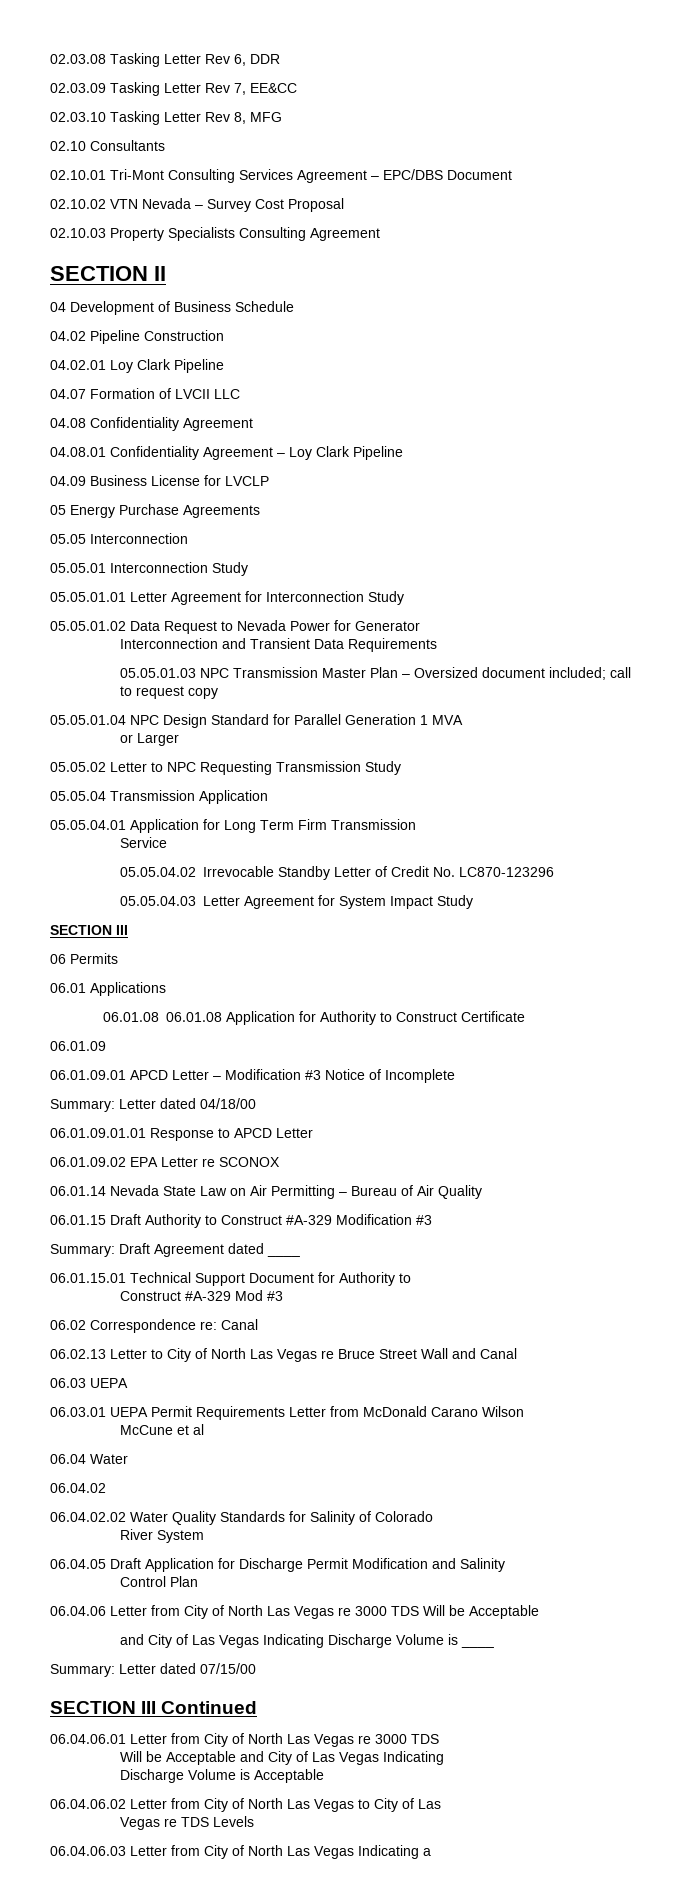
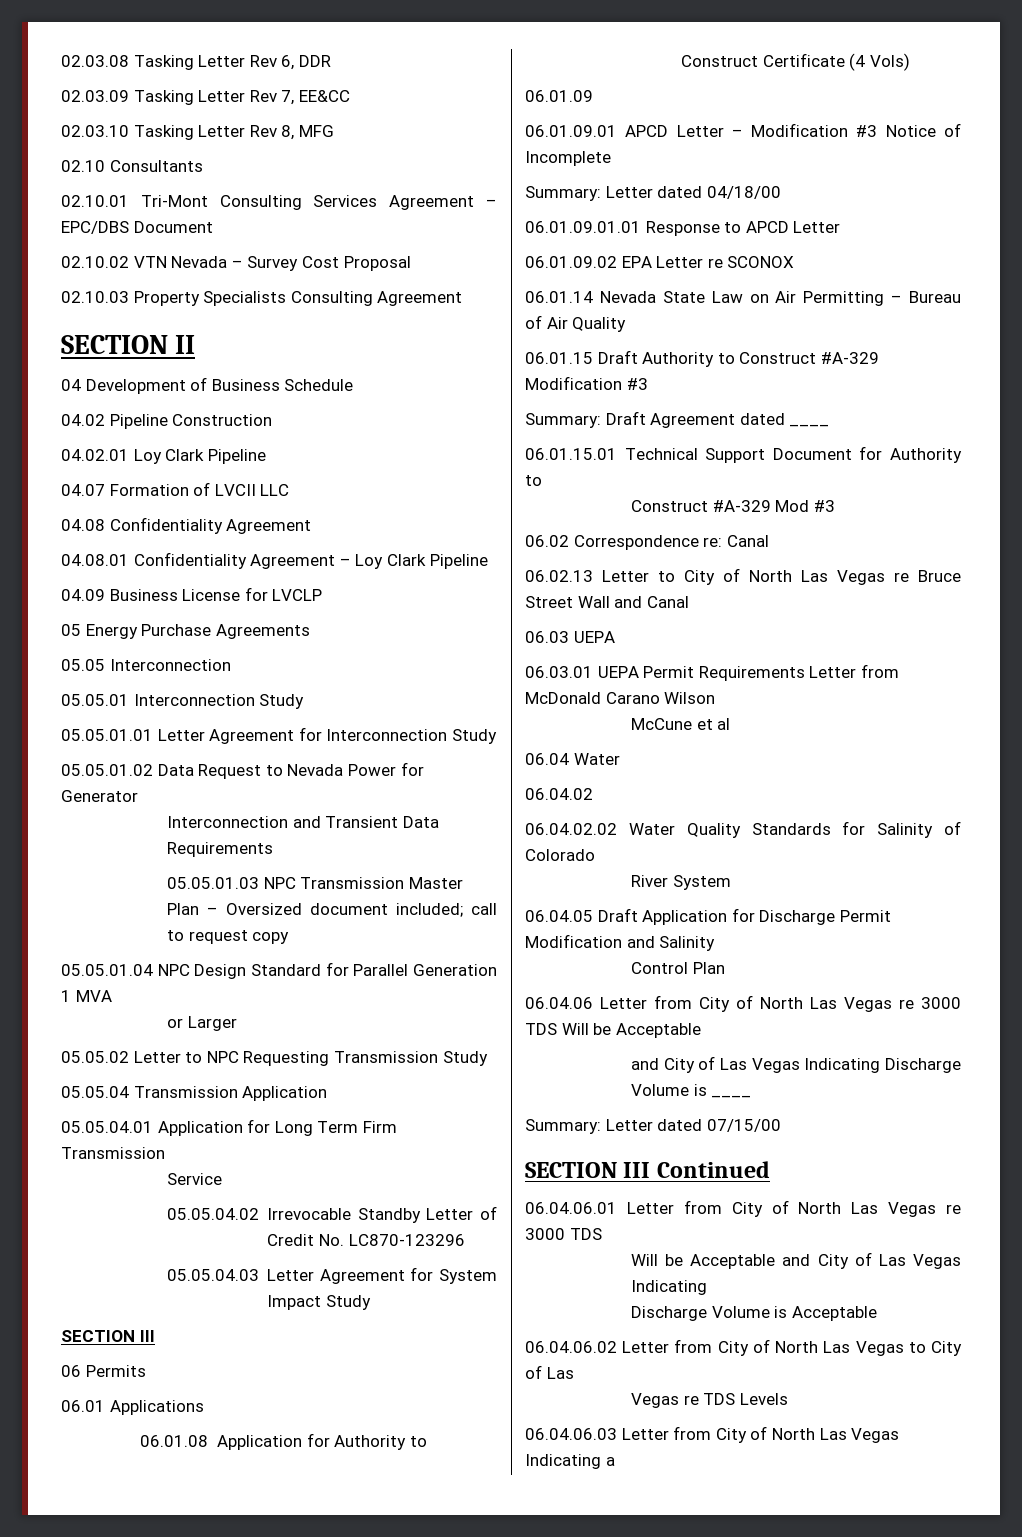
- 06.01.08 06.01.08 Application for Authority to Construct Certificate
+ 06.01.08 Application for Authority to Construct Certificate (4 Vols)

